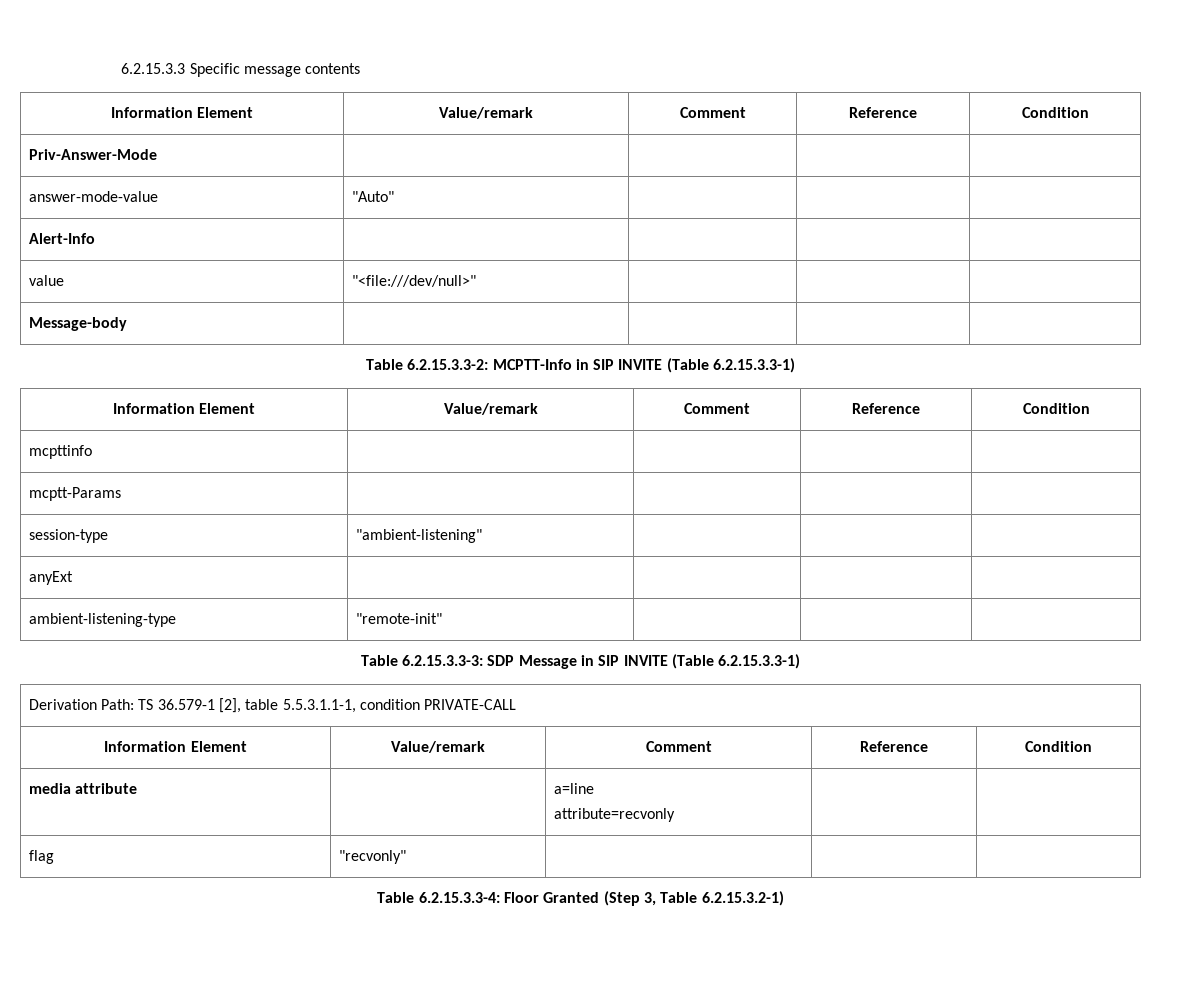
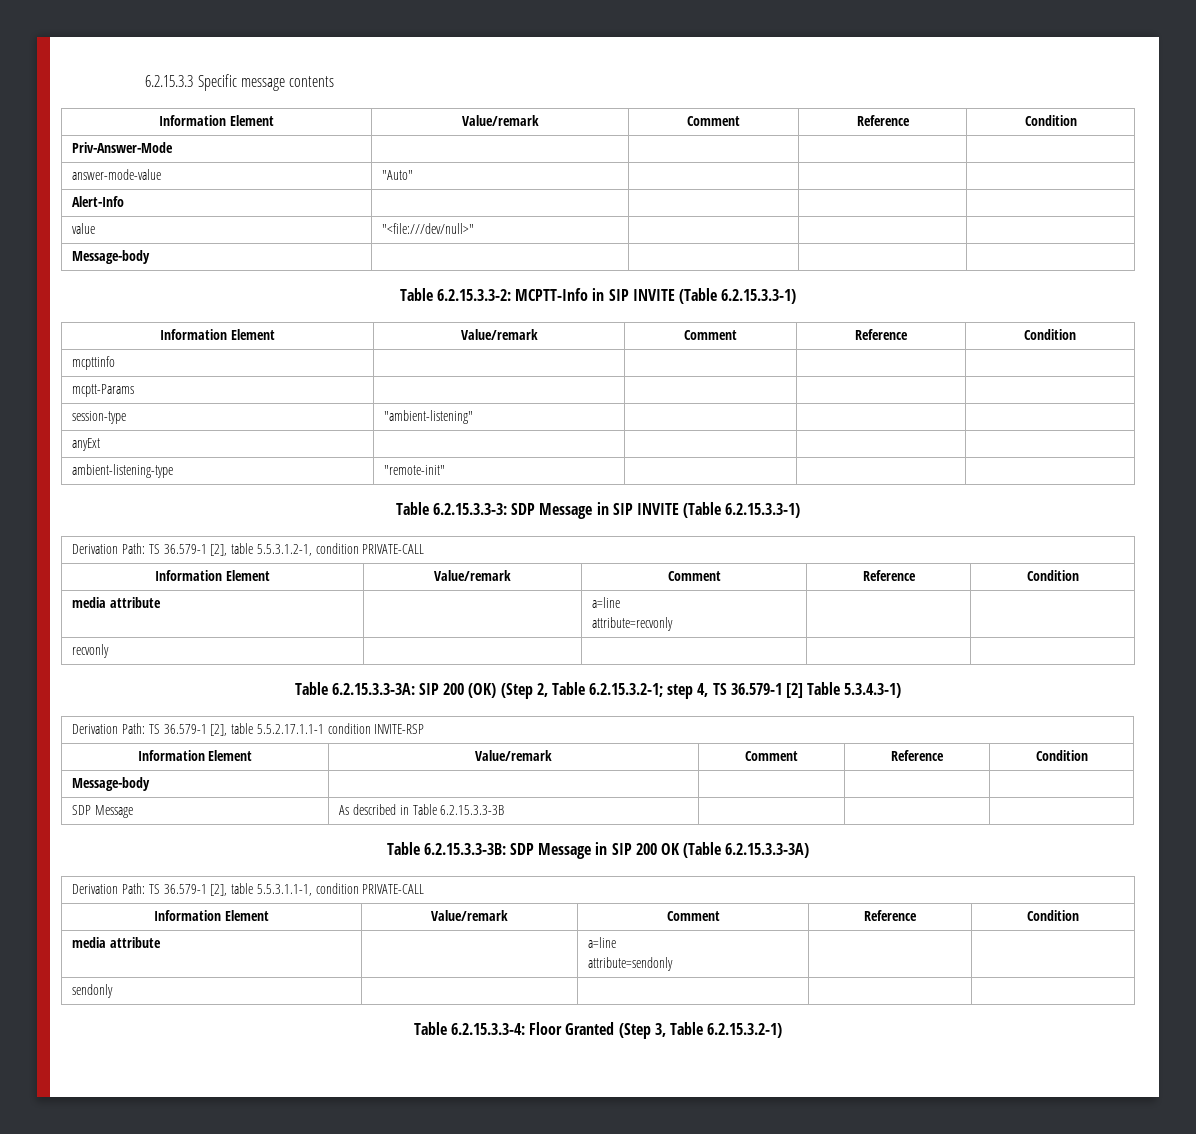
- Derivation Path: TS 36.579-1 [2], table 5.5.3.1.1-1, condition PRIVATE-CALL
+ Derivation Path: TS 36.579-1 [2], table 5.5.3.1.2-1, condition PRIVATE-CALL
- flag | "recvonly" | | |
+ recvonly | | | |
+ Table 6.2.15.3.3-3A: SIP 200 (OK) (Step 2, Table 6.2.15.3.2-1; step 4, TS 36.579-1 [2] Table 5.3.4.3-1)
+ Derivation Path: TS 36.579-1 [2], table 5.5.2.17.1.1-1 condition INVITE-RSP
+ Information Element | Value/remark | Comment | Reference | Condition
+ Message-body | | | |
+ SDP Message | As described in Table 6.2.15.3.3-3B | | |
+ Table 6.2.15.3.3-3B: SDP Message in SIP 200 OK (Table 6.2.15.3.3-3A)
+ Derivation Path: TS 36.579-1 [2], table 5.5.3.1.1-1, condition PRIVATE-CALL
+ Information Element | Value/remark | Comment | Reference | Condition
+ media attribute | | a=line
+ attribute=sendonly | |
+ sendonly | | | |

